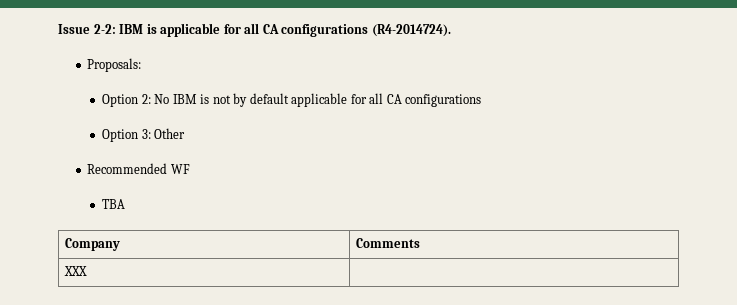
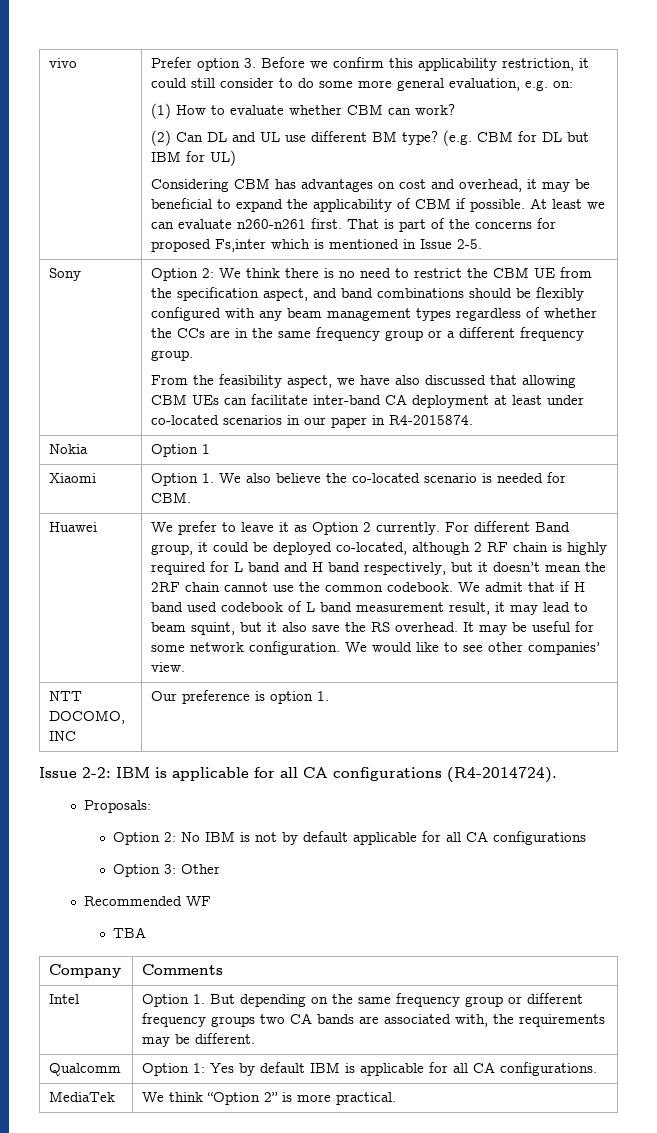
+ vivo | Prefer option 3. Before we confirm this applicability restriction, it could still consider to do some more general evaluation, e.g. on:
+ (1) How to evaluate whether CBM can work?
+ (2) Can DL and UL use different BM type? (e.g. CBM for DL but IBM for UL)
+ Considering CBM has advantages on cost and overhead, it may be beneficial to expand the applicability of CBM if possible. At least we can evaluate n260-n261 first. That is part of the concerns for proposed Fs,inter which is mentioned in Issue 2-5.
+ Sony | Option 2: We think there is no need to restrict the CBM UE from the specification aspect, and band combinations should be flexibly configured with any beam management types regardless of whether the CCs are in the same frequency group or a different frequency group.
+ From the feasibility aspect, we have also discussed that allowing CBM UEs can facilitate inter-band CA deployment at least under co-located scenarios in our paper in R4-2015874.
+ Nokia | Option 1
+ Xiaomi | Option 1. We also believe the co-located scenario is needed for CBM.
+ Huawei | We prefer to leave it as Option 2 currently. For different Band group, it could be deployed co-located, although 2 RF chain is highly required for L band and H band respectively, but it doesn’t mean the 2RF chain cannot use the common codebook. We admit that if H band used codebook of L band measurement result, it may lead to beam squint, but it also save the RS overhead. It may be useful for some network configuration. We would like to see other companies’ view.
+ NTT DOCOMO, INC | Our preference is option 1.
- XXX |
+ Intel | Option 1. But depending on the same frequency group or different frequency groups two CA bands are associated with, the requirements may be different.
+ Qualcomm | Option 1: Yes by default IBM is applicable for all CA configurations.
+ MediaTek | We think “Option 2” is more practical.

